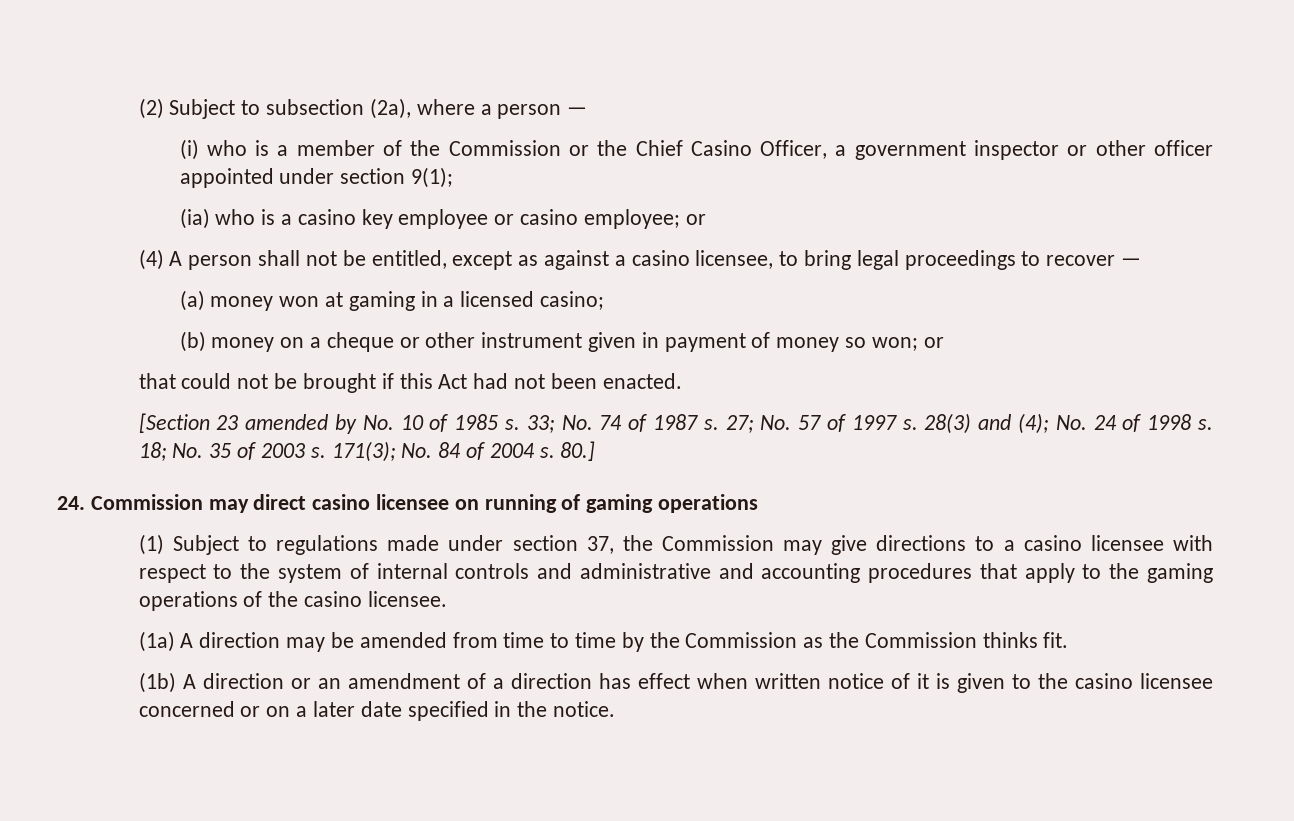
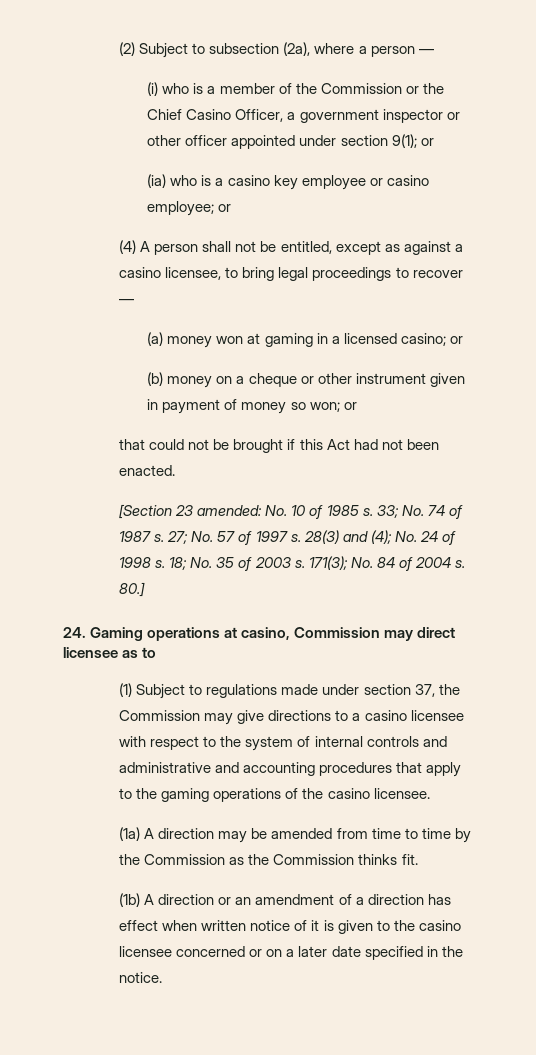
- (i) who is a member of the Commission or the Chief Casino Officer, a government inspector or other officer appointed under section 9(1);
+ (i) who is a member of the Commission or the Chief Casino Officer, a government inspector or other officer appointed under section 9(1); or
- (a) money won at gaming in a licensed casino;
+ (a) money won at gaming in a licensed casino; or
- [Section 23 amended by No. 10 of 1985 s.
+ [Section 23 amended: No. 10 of 1985 s.
- 24. Commission may direct casino licensee on running of gaming operations
+ 24. Gaming operations at casino, Commission may direct licensee as to

